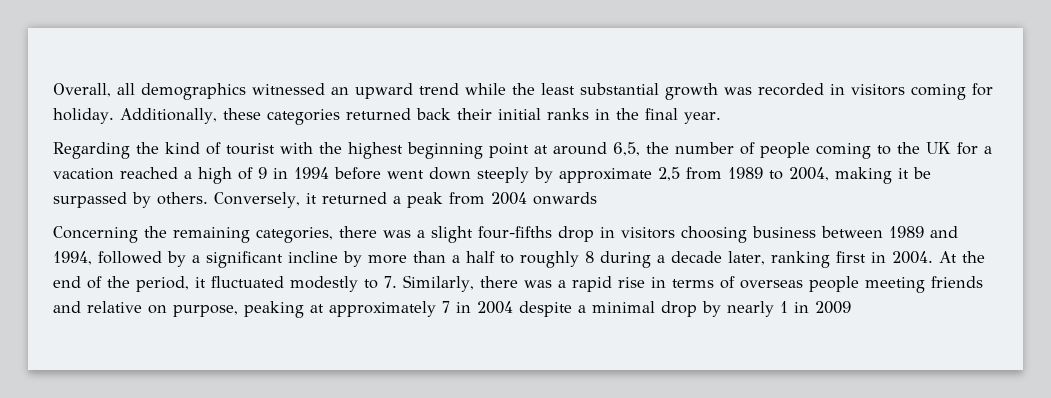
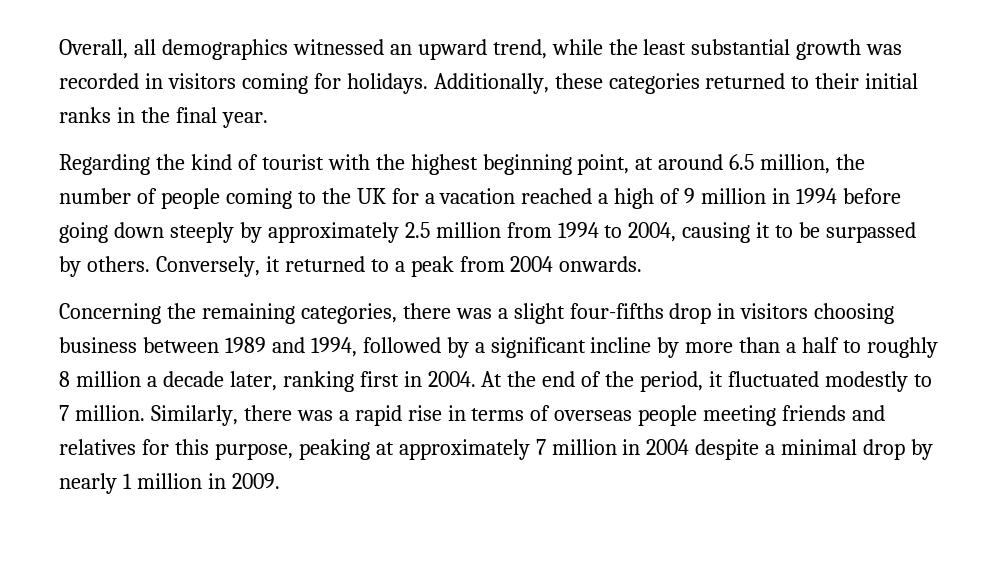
- Overall, all demographics witnessed an upward trend while the least substantial growth was recorded in visitors coming for holiday.
+ Overall, all demographics witnessed an upward trend, while the least substantial growth was recorded in visitors coming for holidays.
- Additionally, these categories returned back their initial ranks in the final year.
+ Additionally, these categories returned to their initial ranks in the final year.
- Regarding the kind of tourist with the highest beginning point at around 6,5, the number of people coming to the UK for a vacation reached a high of 9 in 1994 before went down steeply by approximate 2,5 from 1989 to 2004, making it be surpassed by others.
+ Regarding the kind of tourist with the highest beginning point, at around 6.5 million, the number of people coming to the UK for a vacation reached a high of 9 million in 1994 before going down steeply by approximately 2.5 million from 1994 to 2004, causing it to be surpassed by others.
- Conversely, it returned a peak from 2004 onwards
+ Conversely, it returned to a peak from 2004 onwards.
- Concerning the remaining categories, there was a slight four-fifths drop in visitors choosing business between 1989 and 1994, followed by a significant incline by more than a half to roughly 8 during a decade later, ranking first in 2004.
+ Concerning the remaining categories, there was a slight four-fifths drop in visitors choosing business between 1989 and 1994, followed by a significant incline by more than a half to roughly 8 million a decade later, ranking first in 2004.
- At the end of the period, it fluctuated modestly to 7. Similarly, there was a rapid rise in terms of overseas people meeting friends and relative on purpose, peaking at approximately 7 in 2004 despite a minimal drop by nearly 1 in 2009
+ At the end of the period, it fluctuated modestly to 7 million. Similarly, there was a rapid rise in terms of overseas people meeting friends and relatives for this purpose, peaking at approximately 7 million in 2004 despite a minimal drop by nearly 1 million in 2009.

